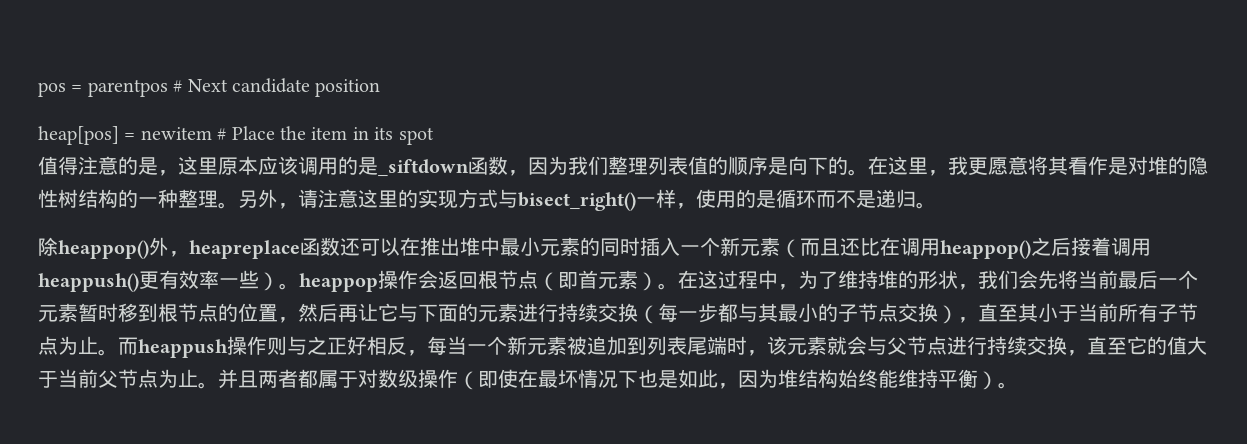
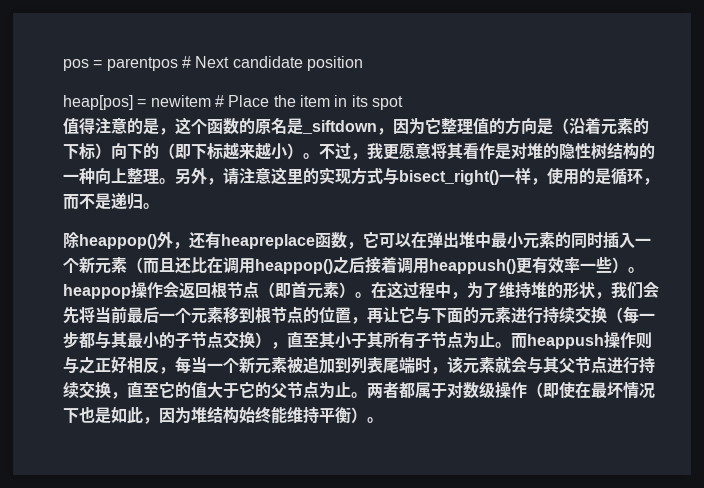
- 值得注意的是，这里原本应该调用的是_siftdown函数，因为我们整理列表值的顺序是向下的。在这里，我更愿意将其看作是对堆的隐性树结构的一种整理。
+ 值得注意的是，这个函数的原名是_siftdown，因为它整理值的方向是（沿着元素的下标）向下的（即下标越来越小）。不过，我更愿意将其看作是对堆的隐性树结构的一种向上整理。
- 另外，请注意这里的实现方式与bisect_right()一样，使用的是循环而不是递归。
+ 另外，请注意这里的实现方式与bisect_right()一样，使用的是循环，而不是递归。
- 除heappop()外，heapreplace函数还可以在推出堆中最小元素的同时插入一个新元素（而且还比在调用heappop()之后接着调用heappush()更有效率一些）。heappop操作会返回根节点（即首元素）。
+ 除heappop()外，还有heapreplace函数，它可以在弹出堆中最小元素的同时插入一个新元素（而且还比在调用heappop()之后接着调用heappush()更有效率一些）。heappop操作会返回根节点（即首元素）。
- 在这过程中，为了维持堆的形状，我们会先将当前最后一个元素暂时移到根节点的位置，然后再让它与下面的元素进行持续交换（每一步都与其最小的子节点交换），直至其小于当前所有子节点为止。
+ 在这过程中，为了维持堆的形状，我们会先将当前最后一个元素移到根节点的位置，再让它与下面的元素进行持续交换（每一步都与其最小的子节点交换），直至其小于其所有子节点为止。
- 而heappush操作则与之正好相反，每当一个新元素被追加到列表尾端时，该元素就会与父节点进行持续交换，直至它的值大于当前父节点为止。
+ 而heappush操作则与之正好相反，每当一个新元素被追加到列表尾端时，该元素就会与其父节点进行持续交换，直至它的值大于它的父节点为止。
- 并且两者都属于对数级操作（即使在最坏情况下也是如此，因为堆结构始终能维持平衡）。
+ 两者都属于对数级操作（即使在最坏情况下也是如此，因为堆结构始终能维持平衡）。

